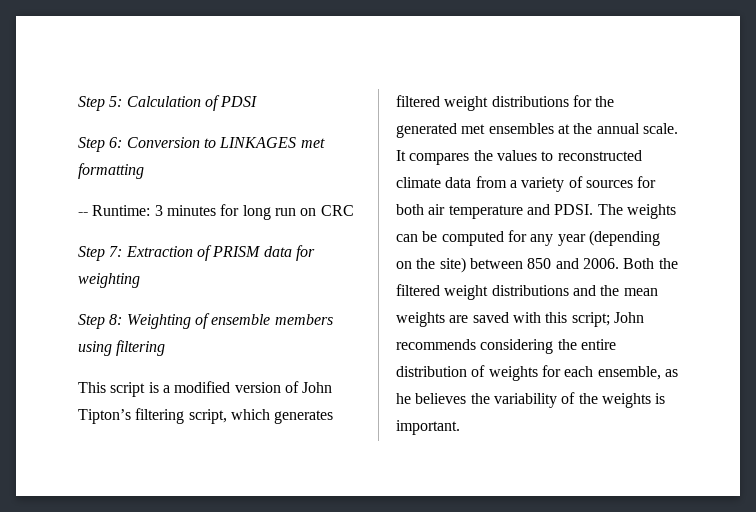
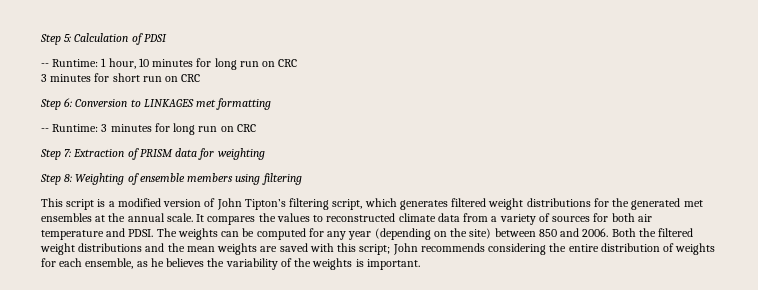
+ -- Runtime: 1 hour, 10 minutes for long run on CRC
+ 3 minutes for short run on CRC

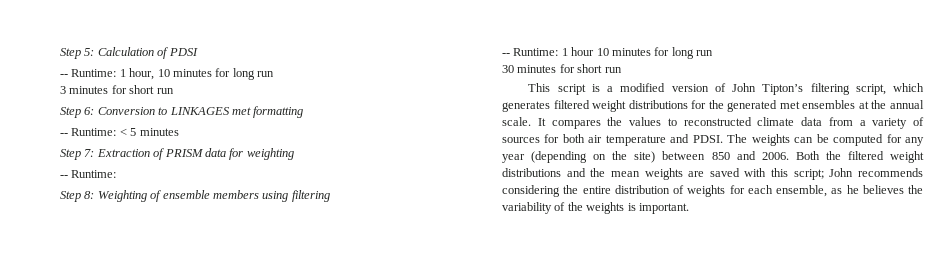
- -- Runtime: 1 hour, 10 minutes for long run on CRC
+ -- Runtime: 1 hour, 10 minutes for long run
- 3 minutes for short run on CRC
+ 3 minutes for short run
- -- Runtime: 3 minutes for long run on CRC
+ -- Runtime: < 5 minutes
  Step 7: Extraction of PRISM data for weighting
+ -- Runtime:
+ -- Runtime: 1 hour 10 minutes for long run
+ 30 minutes for short run

